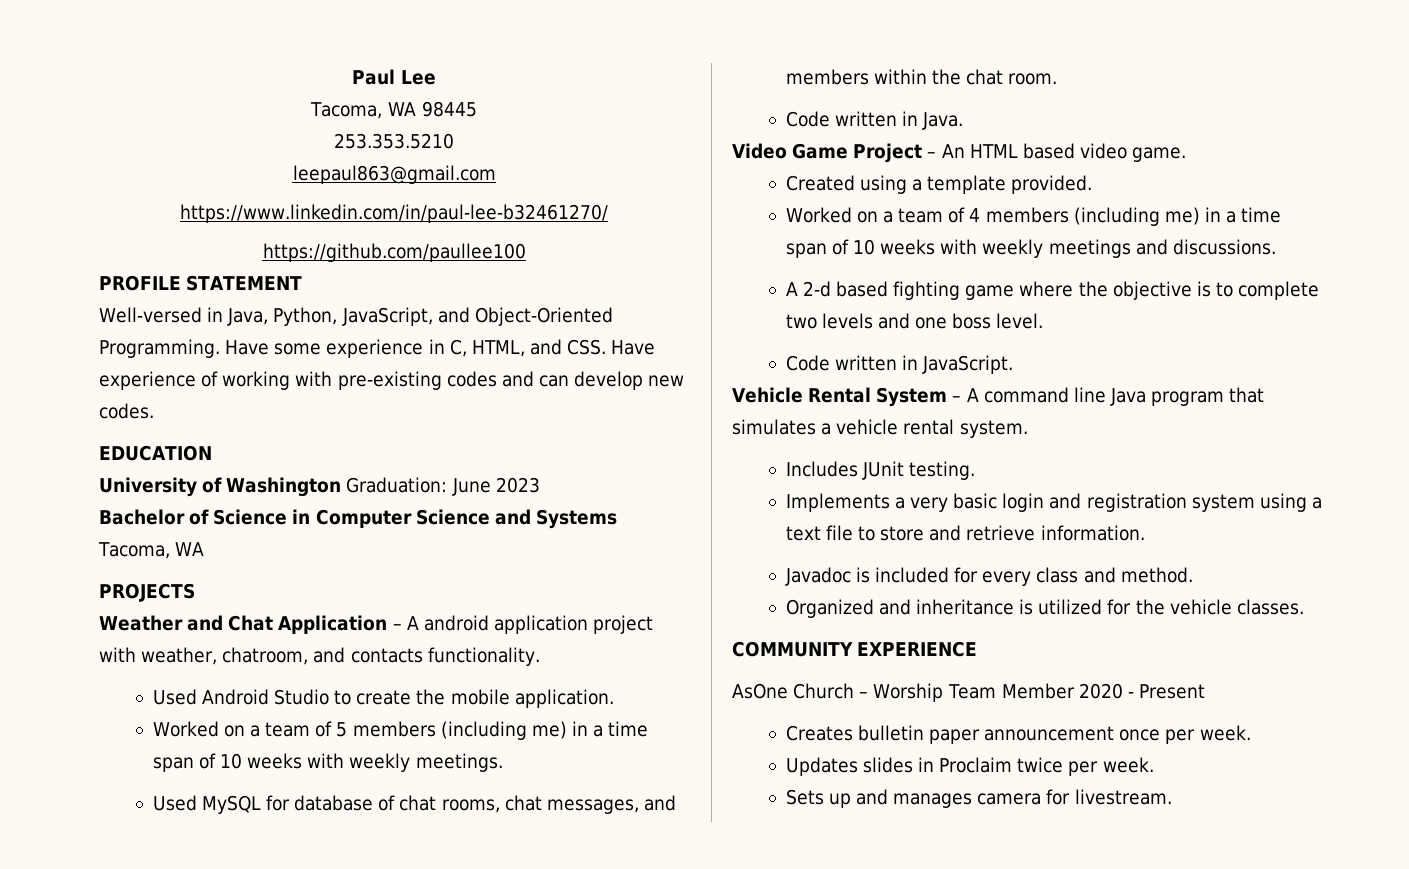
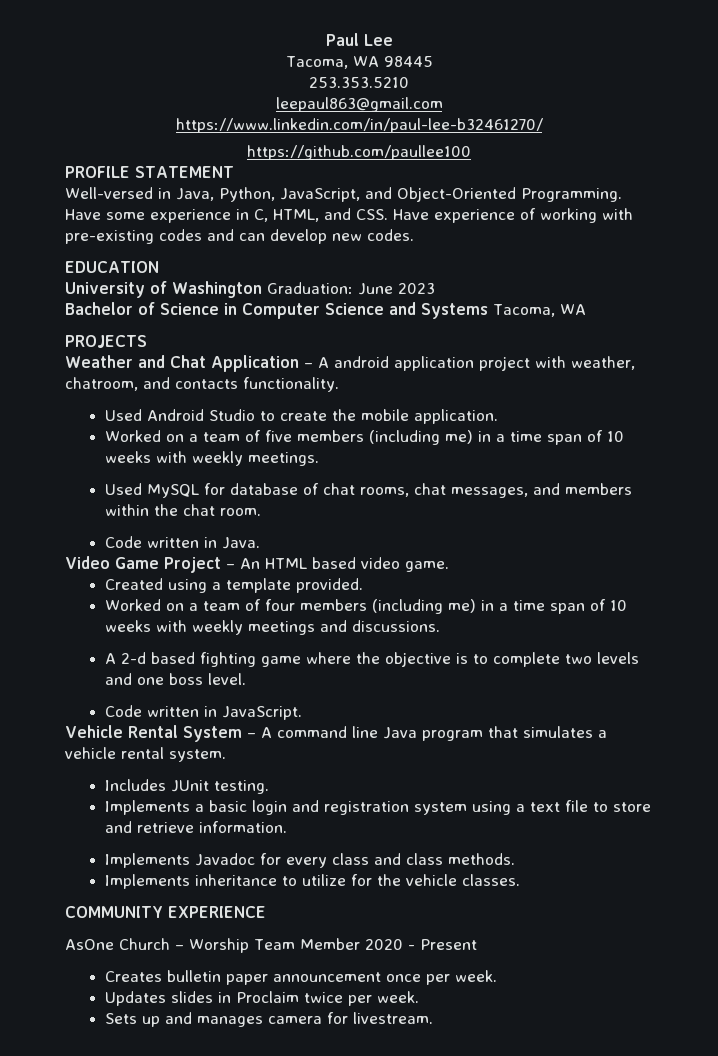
- Worked on a team of 5 members (including me) in a time span of 10 weeks with weekly meetings.
+ Worked on a team of five members (including me) in a time span of 10 weeks with weekly meetings.
- Worked on a team of 4 members (including me) in a time span of 10 weeks with weekly meetings and discussions.
+ Worked on a team of four members (including me) in a time span of 10 weeks with weekly meetings and discussions.
- Implements a very basic login and registration system using a text file to store and retrieve information.
+ Implements a basic login and registration system using a text file to store and retrieve information.
- Javadoc is included for every class and method.
- Organized and inheritance is utilized for the vehicle classes.
+ Implements Javadoc for every class and class methods.
+ Implements inheritance to utilize for the vehicle classes.

